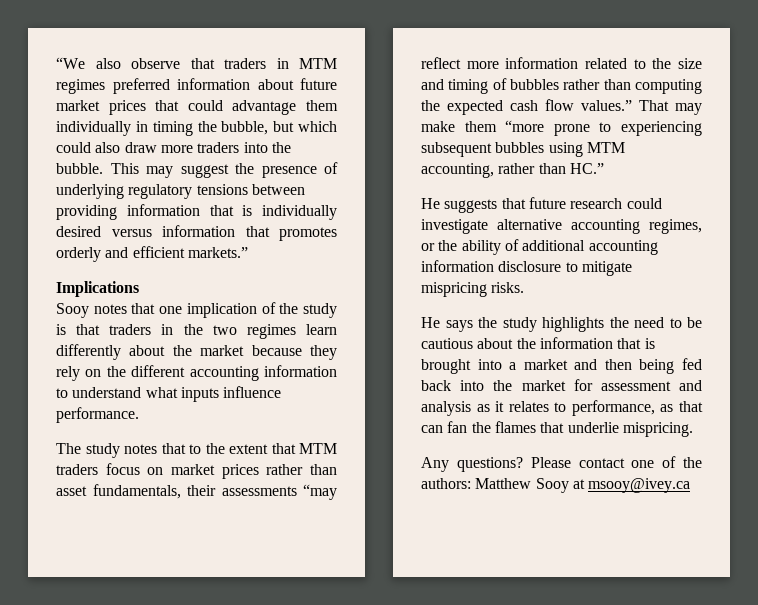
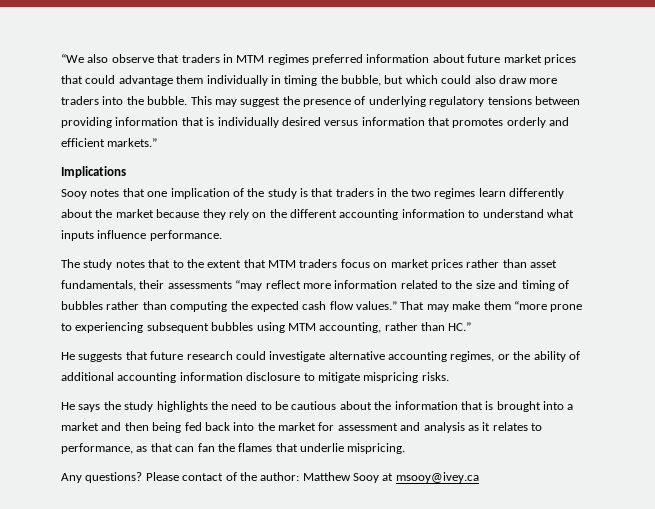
- Please contact one of the authors: Matthew Sooy at msooy@ivey.ca
+ Please contact of the author: Matthew Sooy at msooy@ivey.ca

